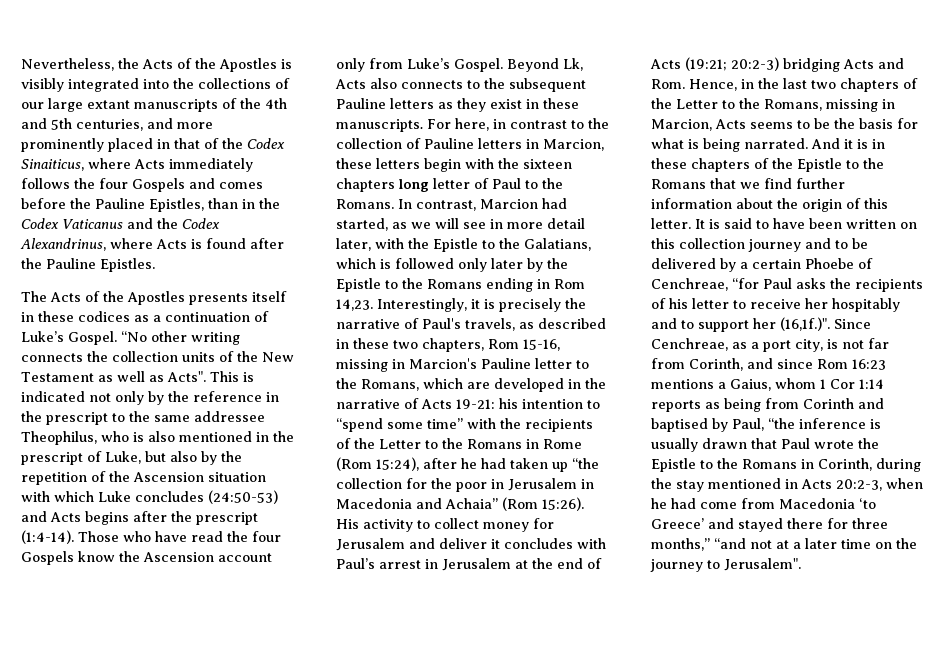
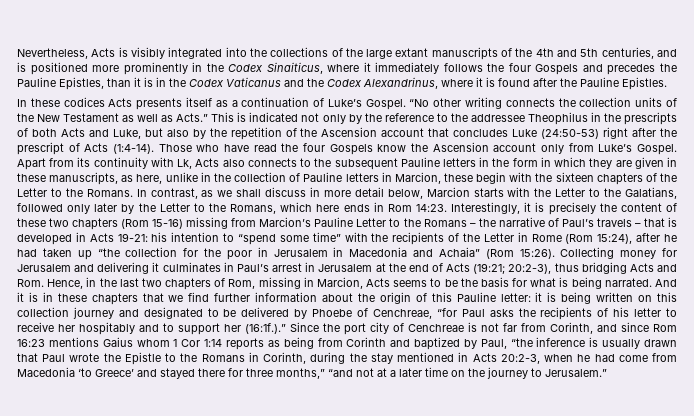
- Nevertheless, the Acts of the Apostles is visibly integrated into the collections of our large extant manuscripts of the 4th and 5th centuries, and more prominently placed in that of the Codex Sinaiticus, where Acts immediately follows the four Gospels and comes before the Pauline Epistles, than in the Codex Vaticanus and the Codex Alexandrinus, where Acts is found after the Pauline Epistles.
+ Nevertheless, Acts is visibly integrated into the collections of the large extant manuscripts of the 4th and 5th centuries, and is positioned more prominently in the Codex Sinaiticus, where it immediately follows the four Gospels and precedes the Pauline Epistles, than it is in the Codex Vaticanus and the Codex Alexandrinus, where it is found after the Pauline Epistles.
- The Acts of the Apostles presents itself in these codices as a continuation of Luke’s Gospel.
+ In these codices Acts presents itself as a continuation of Luke’s Gospel.
- “No other writing connects the collection units of the New Testament as well as Acts".
+ “No other writing connects the collection units of the New Testament as well as Acts.”
- This is indicated not only by the reference in the prescript to the same addressee Theophilus, who is also mentioned in the prescript of Luke, but also by the repetition of the Ascension situation with which Luke concludes (24:50-53) and Acts begins after the prescript (1:4-14).
+ This is indicated not only by the reference to the addressee Theophilus in the prescripts of both Acts and Luke, but also by the repetition of the Ascension account that concludes Luke (24:50-53) right after the prescript of Acts (1:4-14).
- Beyond Lk, Acts also connects to the subsequent Pauline letters as they exist in these manuscripts. For here, in contrast to the collection of Pauline letters in Marcion, these letters begin with the sixteen chapters long letter of Paul to the Romans.
+ Apart from its continuity with Lk, Acts also connects to the subsequent Pauline letters in the form in which they are given in these manuscripts, as here, unlike in the collection of Pauline letters in Marcion, these begin with the sixteen chapters of the Letter to the Romans.
- In contrast, Marcion had started, as we will see in more detail later, with the Epistle to the Galatians, which is followed only later by the Epistle to the Romans ending in Rom 14,23.
+ In contrast, as we shall discuss in more detail below, Marcion starts with the Letter to the Galatians, followed only later by the Letter to the Romans, which here ends in Rom 14:23.
- Interestingly, it is precisely the narrative of Paul's travels, as described in these two chapters, Rom 15-16, missing in Marcion's Pauline letter to the Romans, which are developed in the narrative of Acts 19-21: his intention to “spend some time” with the recipients of the Letter to the Romans in Rome (Rom 15:24), after he had taken up “the collection for the poor in Jerusalem in Macedonia and Achaia” (Rom 15:26).
+ Interestingly, it is precisely the content of these two chapters (Rom 15-16) missing from Marcion’s Pauline Letter to the Romans – the narrative of Paul’s travels – that is developed in Acts 19-21: his intention to “spend some time” with the recipients of the Letter in Rome (Rom 15:24), after he had taken up “the collection for the poor in Jerusalem in Macedonia and Achaia” (Rom 15:26).
- His activity to collect money for Jerusalem and deliver it concludes with Paul’s arrest in Jerusalem at the end of Acts (19:21; 20:2-3) bridging Acts and Rom. Hence, in the last two chapters of the Letter to the Romans, missing in Marcion, Acts seems to be the basis for what is being narrated.
+ Collecting money for Jerusalem and delivering it culminates in Paul’s arrest in Jerusalem at the end of Acts (19:21; 20:2-3), thus bridging Acts and Rom. Hence, in the last two chapters of Rom, missing in Marcion, Acts seems to be the basis for what is being narrated.
- And it is in these chapters of the Epistle to the Romans that we find further information about the origin of this letter. It is said to have been written on this collection journey and to be delivered by a certain Phoebe of Cenchreae, “for Paul asks the recipients of his letter to receive her hospitably and to support her (16,1f.)". Since Cenchreae, as a port city, is not far from Corinth, and since Rom 16:23 mentions a Gaius, whom 1 Cor 1:14 reports as being from Corinth and baptised by Paul, “the inference is usually drawn that Paul wrote the Epistle to the Romans in Corinth, during the stay mentioned in Acts 20:2-3, when he had come from Macedonia ‘to Greece’ and stayed there for three months,” “and not at a later time on the journey to Jerusalem".
+ And it is in these chapters that we find further information about the origin of this Pauline letter: it is being written on this collection journey and designated to be delivered by Phoebe of Cenchreae, “for Paul asks the recipients of his letter to receive her hospitably and to support her (16:1f.).” Since the port city of Cenchreae is not far from Corinth, and since Rom 16:23 mentions Gaius whom 1 Cor 1:14 reports as being from Corinth and baptized by Paul, “the inference is usually drawn that Paul wrote the Epistle to the Romans in Corinth, during the stay mentioned in Acts 20:2-3, when he had come from Macedonia ‘to Greece’ and stayed there for three months,” “and not at a later time on the journey to Jerusalem.”

